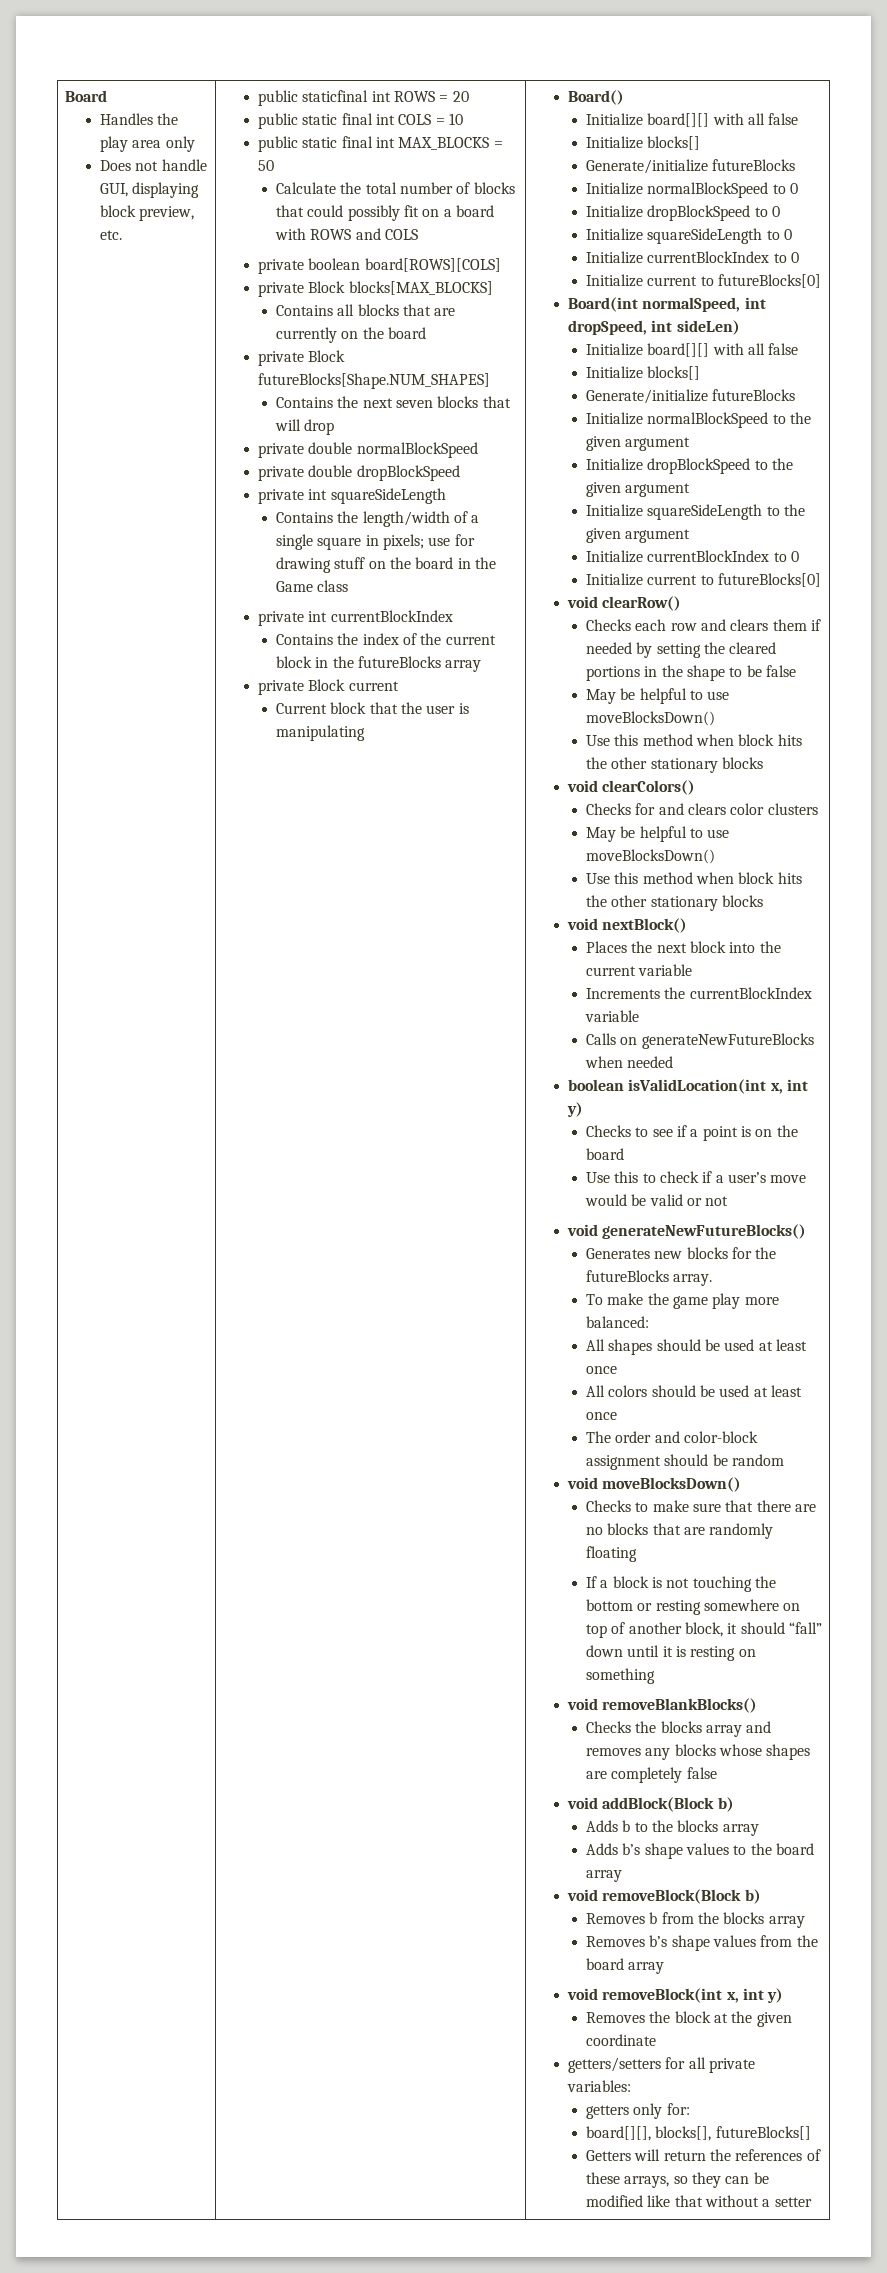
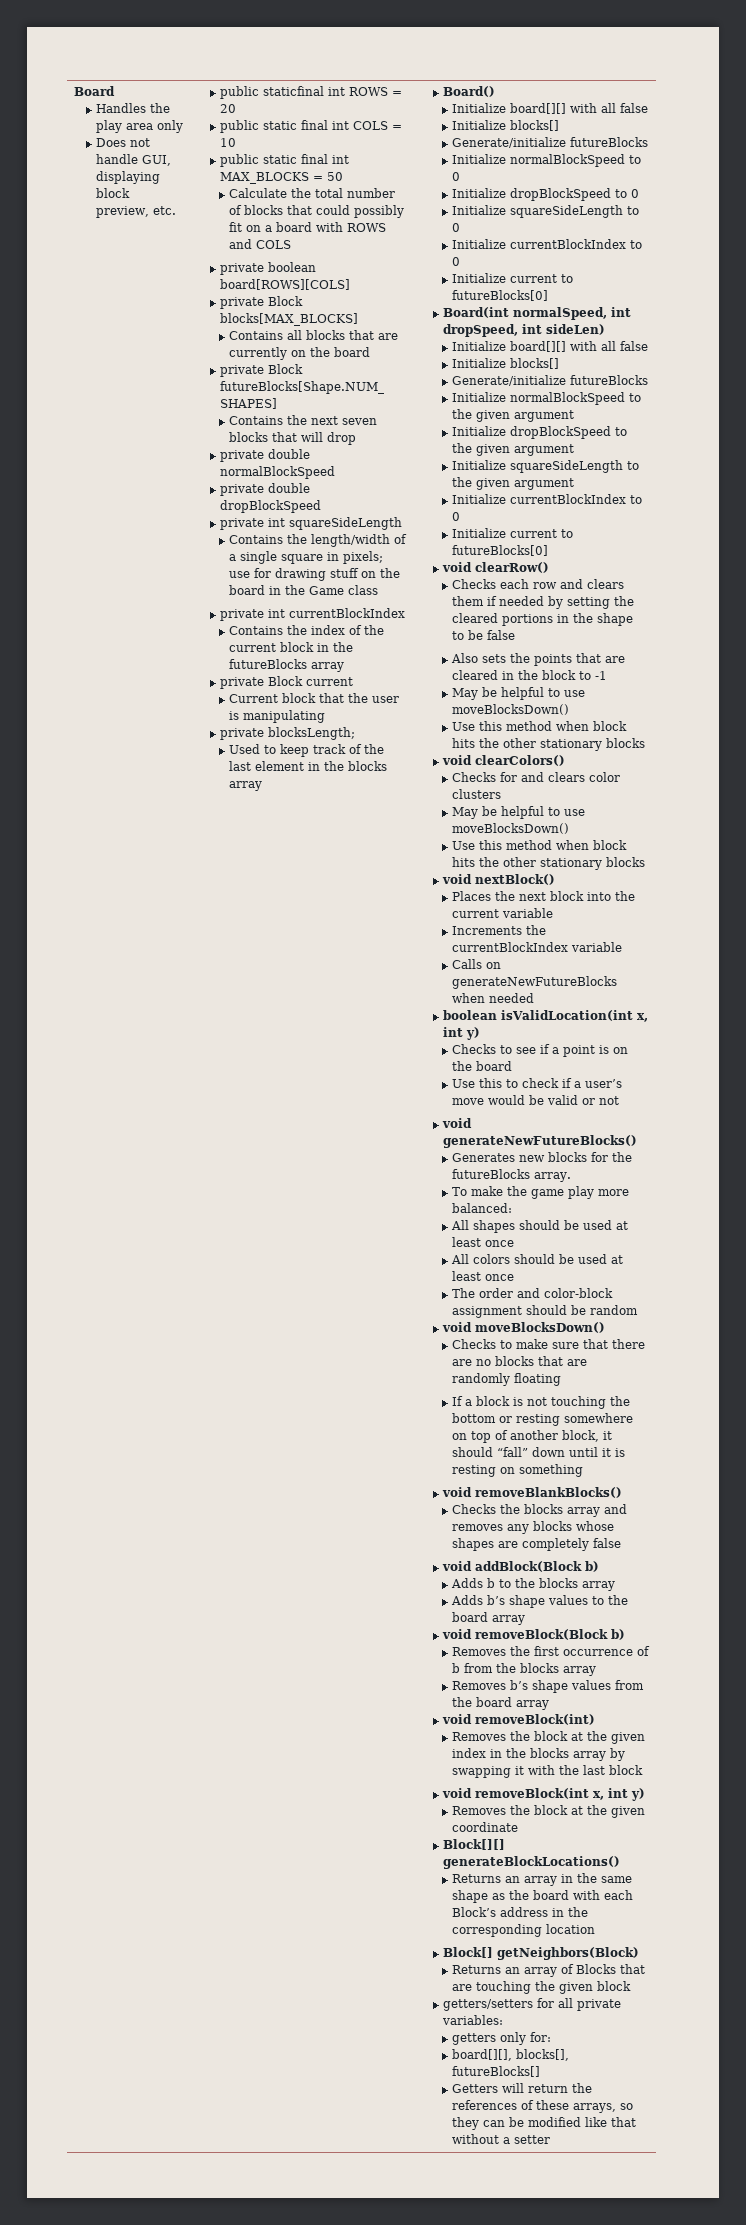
+ private blocksLength;
+ Used to keep track of the last element in the blocks array
+ Also sets the points that are cleared in the block to -1
- Removes b from the blocks array
+ Removes the first occurrence of b from the blocks array
+ void removeBlock(int)
+ Removes the block at the given index in the blocks array by swapping it with the last block
+ Block[][] generateBlockLocations()
+ Returns an array in the same shape as the board with each Block’s address in the corresponding location
+ Block[] getNeighbors(Block)
+ Returns an array of Blocks that are touching the given block

